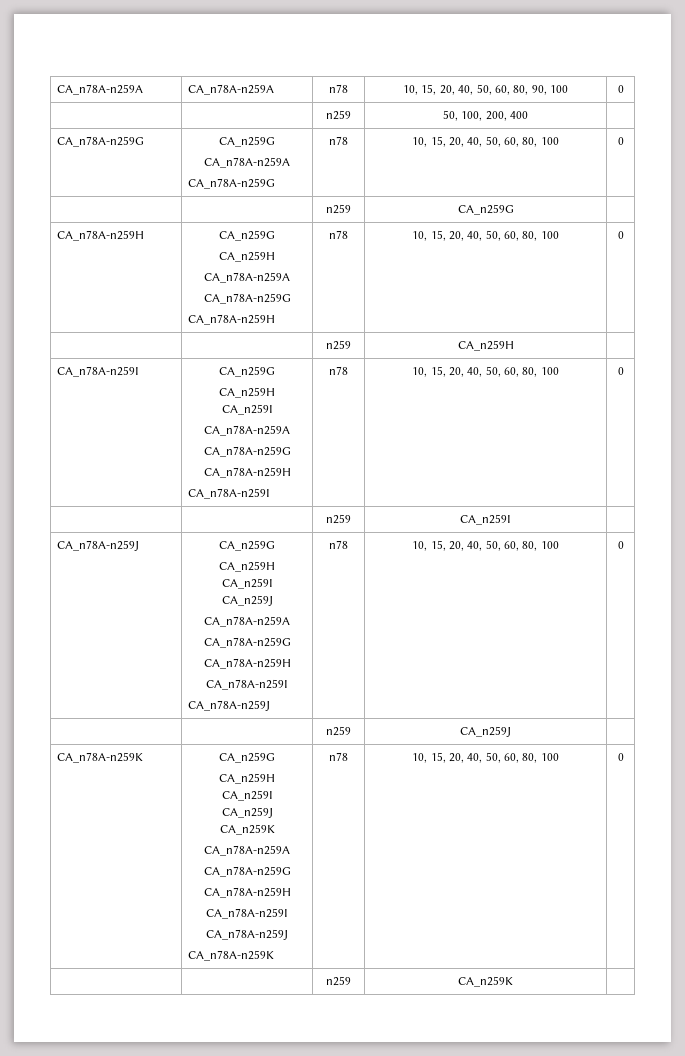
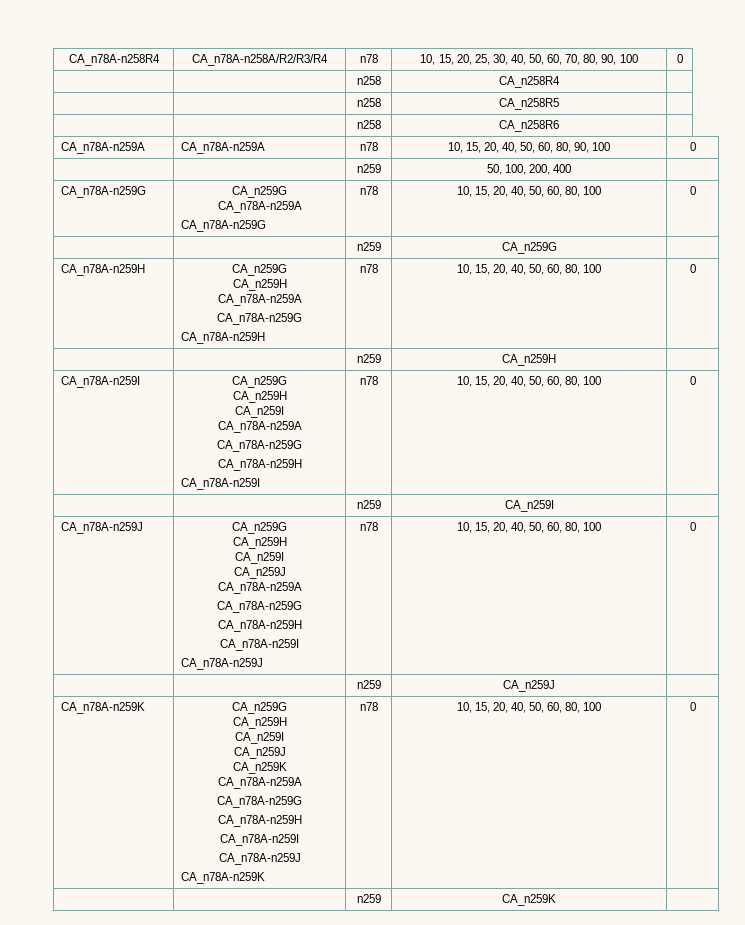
+ CA_n78A-n258R4 | CA_n78A-n258A/R2/R3/R4 | n78 | 10, 15, 20, 25, 30, 40, 50, 60, 70, 80, 90, 100 | 0
+ | | n258 | CA_n258R4 |
+ | | n258 | CA_n258R5 |
+ | | n258 | CA_n258R6 |

